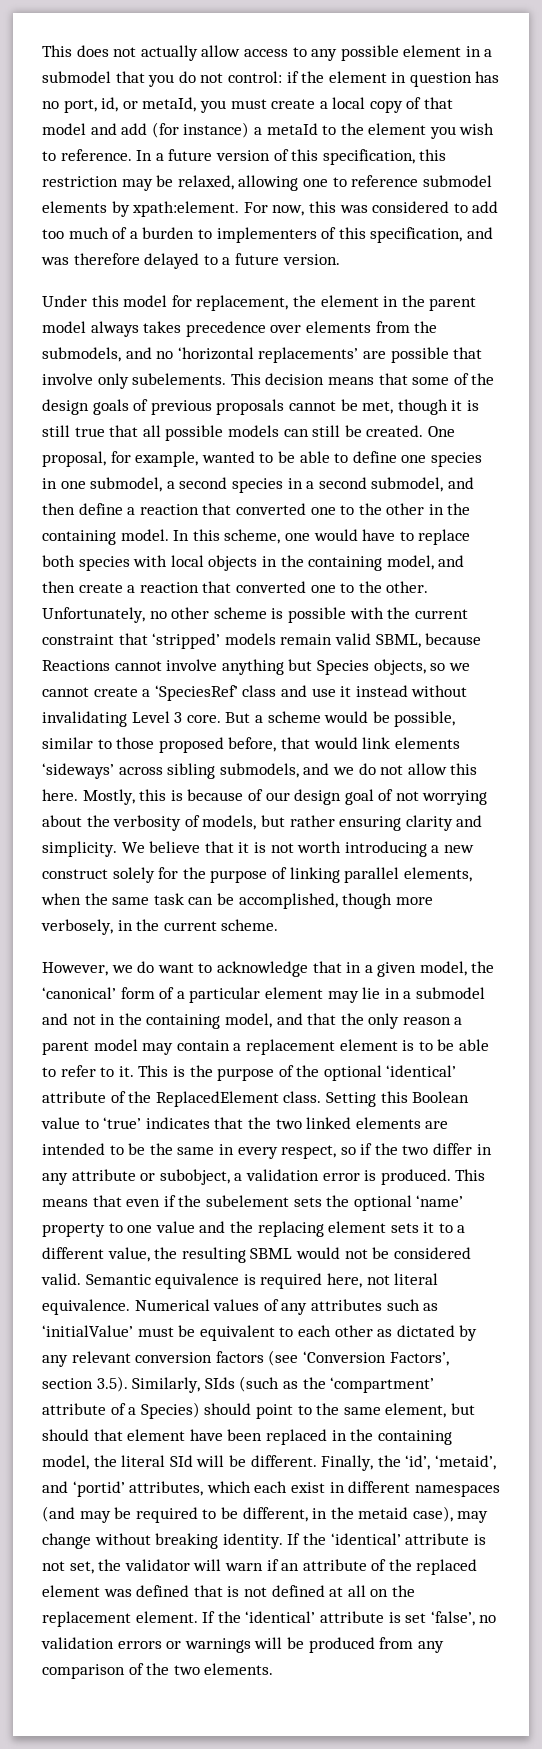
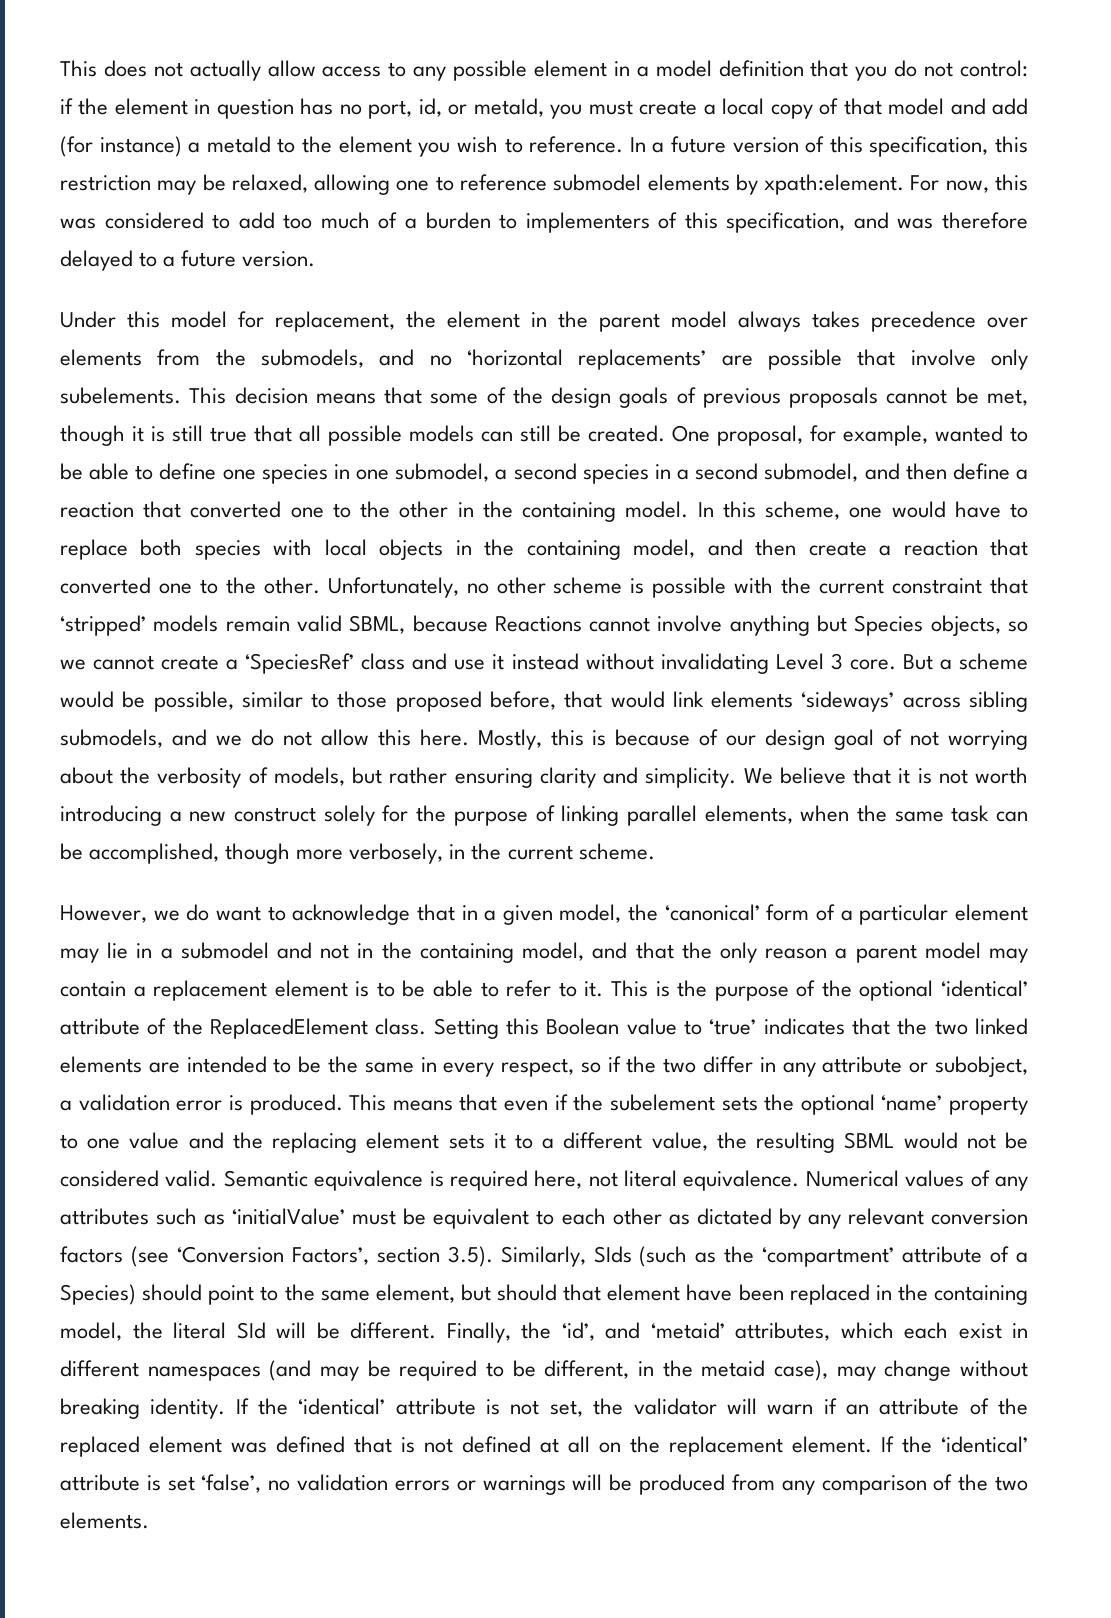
- This does not actually allow access to any possible element in a submodel that you do not control: if the element in question has no port, id, or metaId, you must create a local copy of that model and add (for instance) a metaId to the element you wish to reference.
+ This does not actually allow access to any possible element in a model definition that you do not control: if the element in question has no port, id, or metaId, you must create a local copy of that model and add (for instance) a metaId to the element you wish to reference.
- Finally, the ‘id’, ‘metaid’, and ‘portid’ attributes, which each exist in different namespaces (and may be required to be different, in the metaid case), may change without breaking identity.
+ Finally, the ‘id’, and ‘metaid’ attributes, which each exist in different namespaces (and may be required to be different, in the metaid case), may change without breaking identity.

